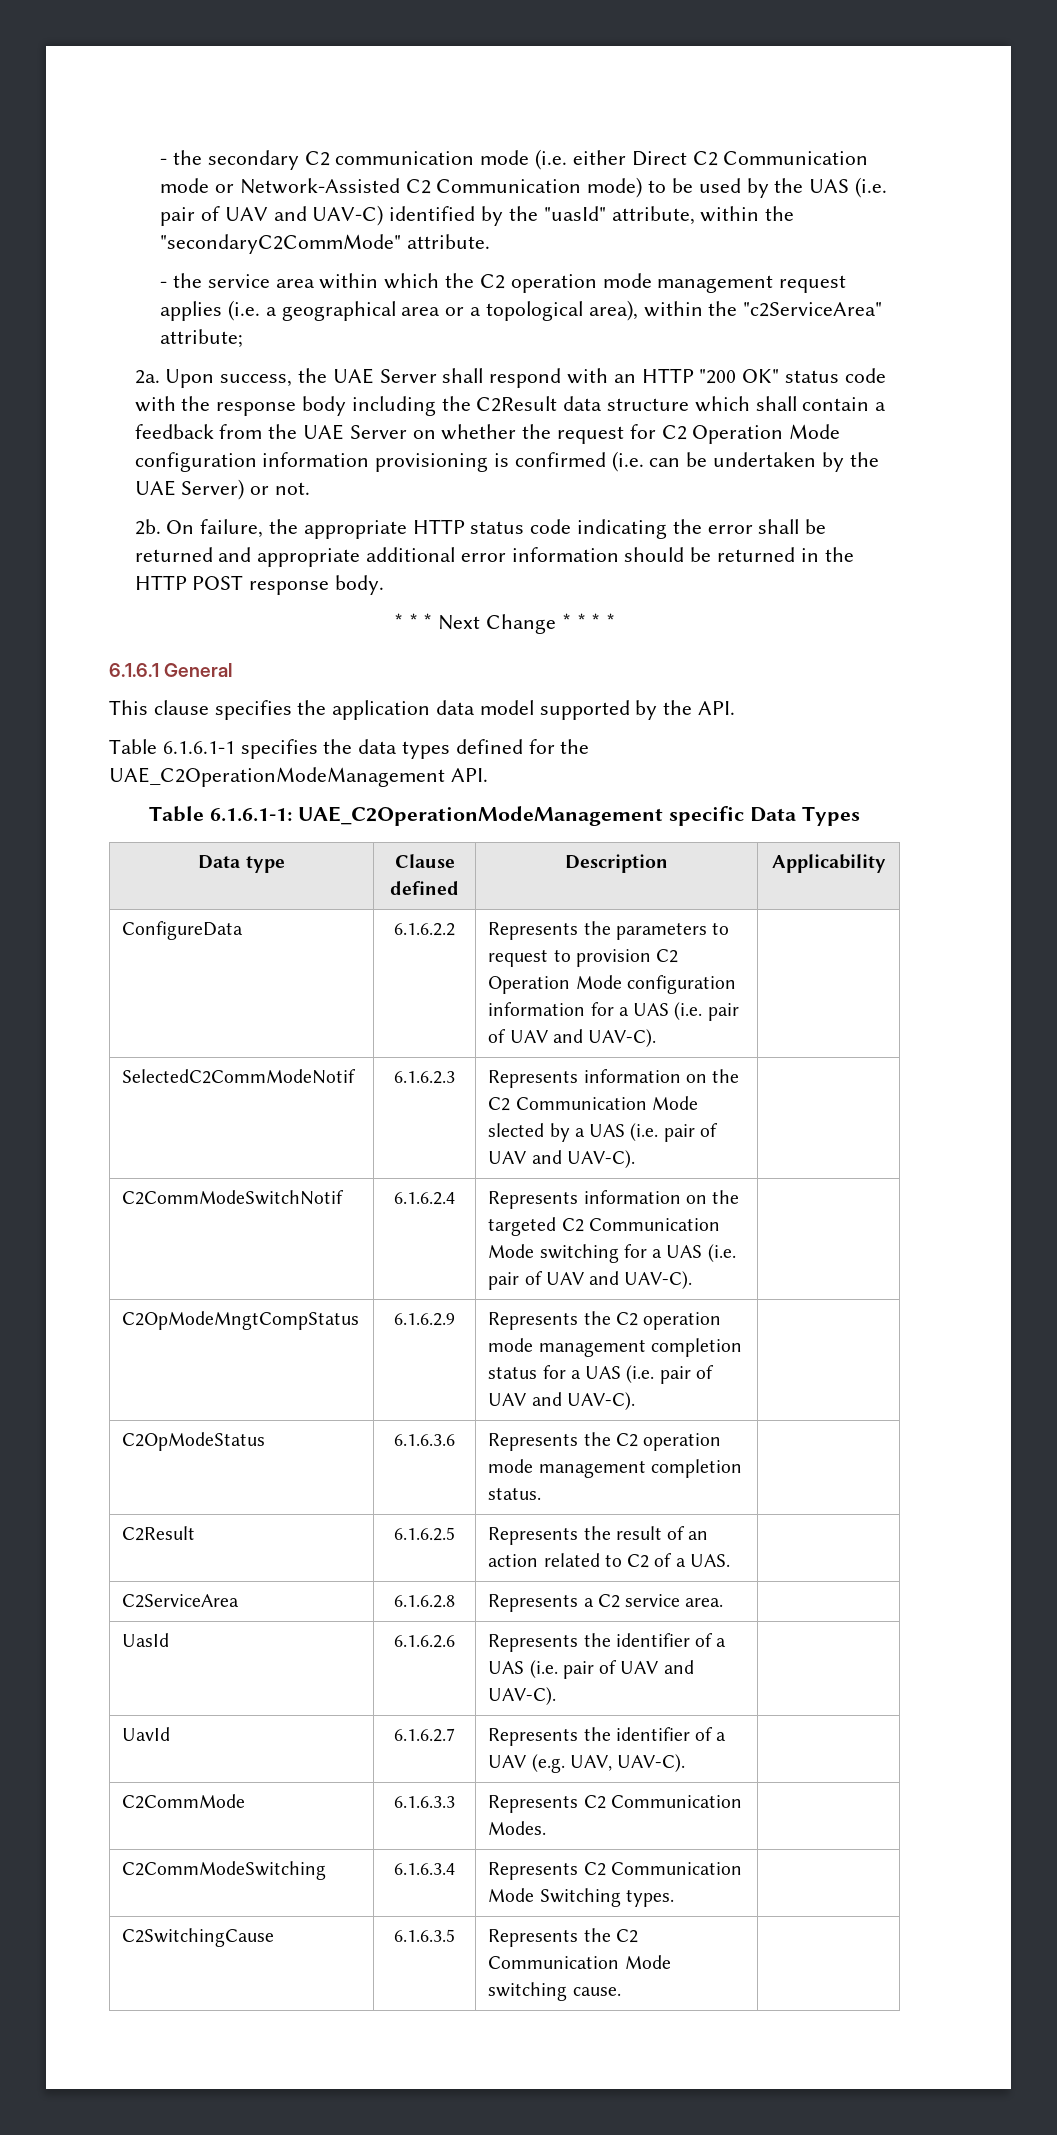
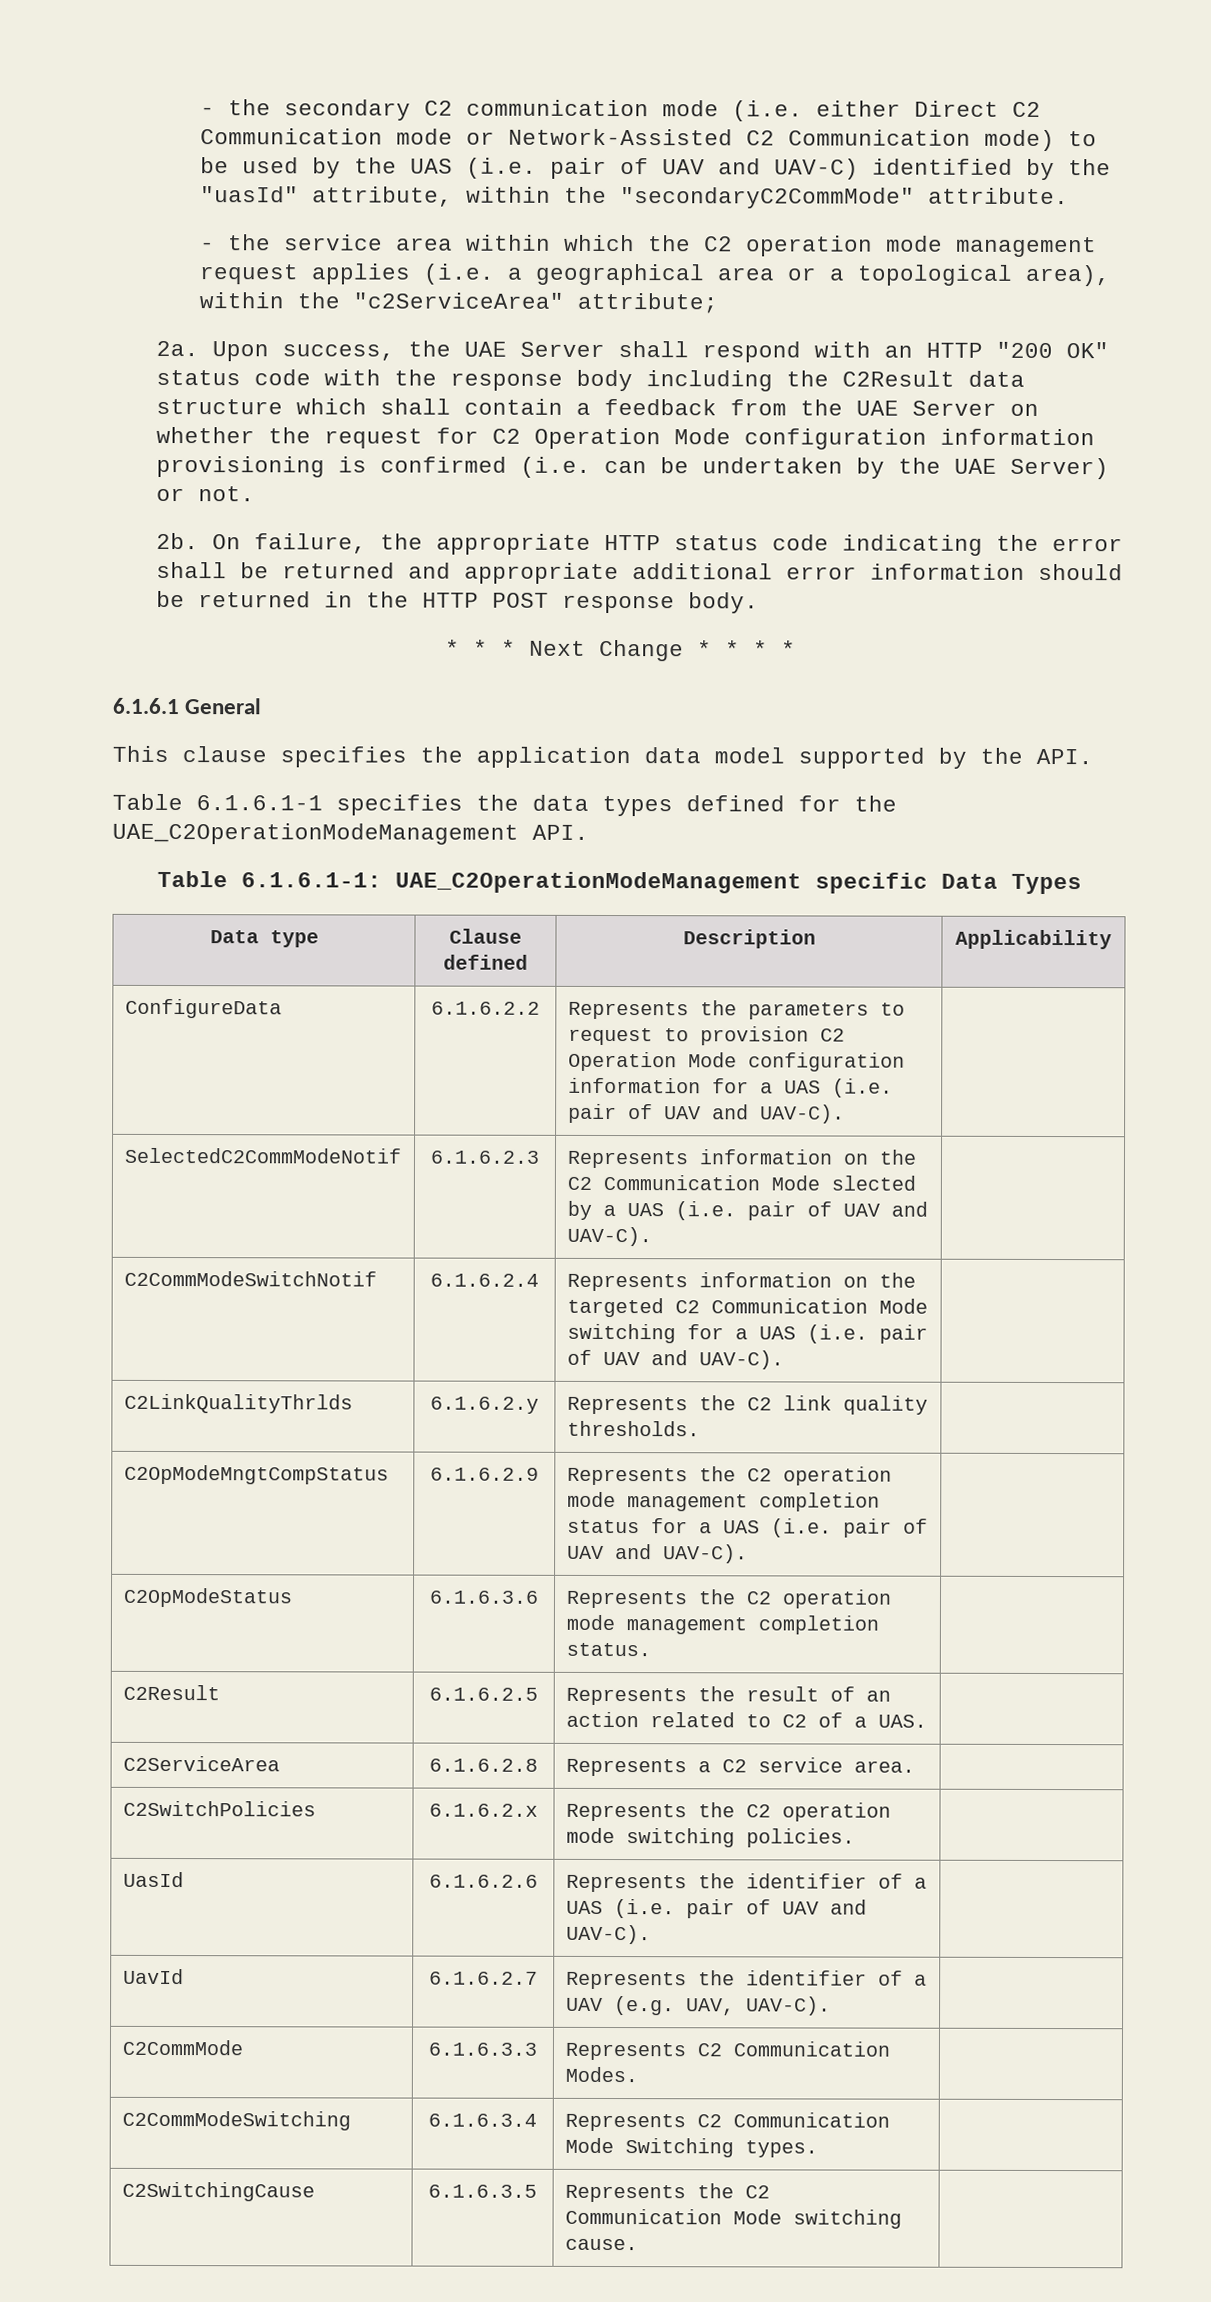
+ C2LinkQualityThrlds | 6.1.6.2.y | Represents the C2 link quality thresholds. |
+ C2SwitchPolicies | 6.1.6.2.x | Represents the C2 operation mode switching policies. |

